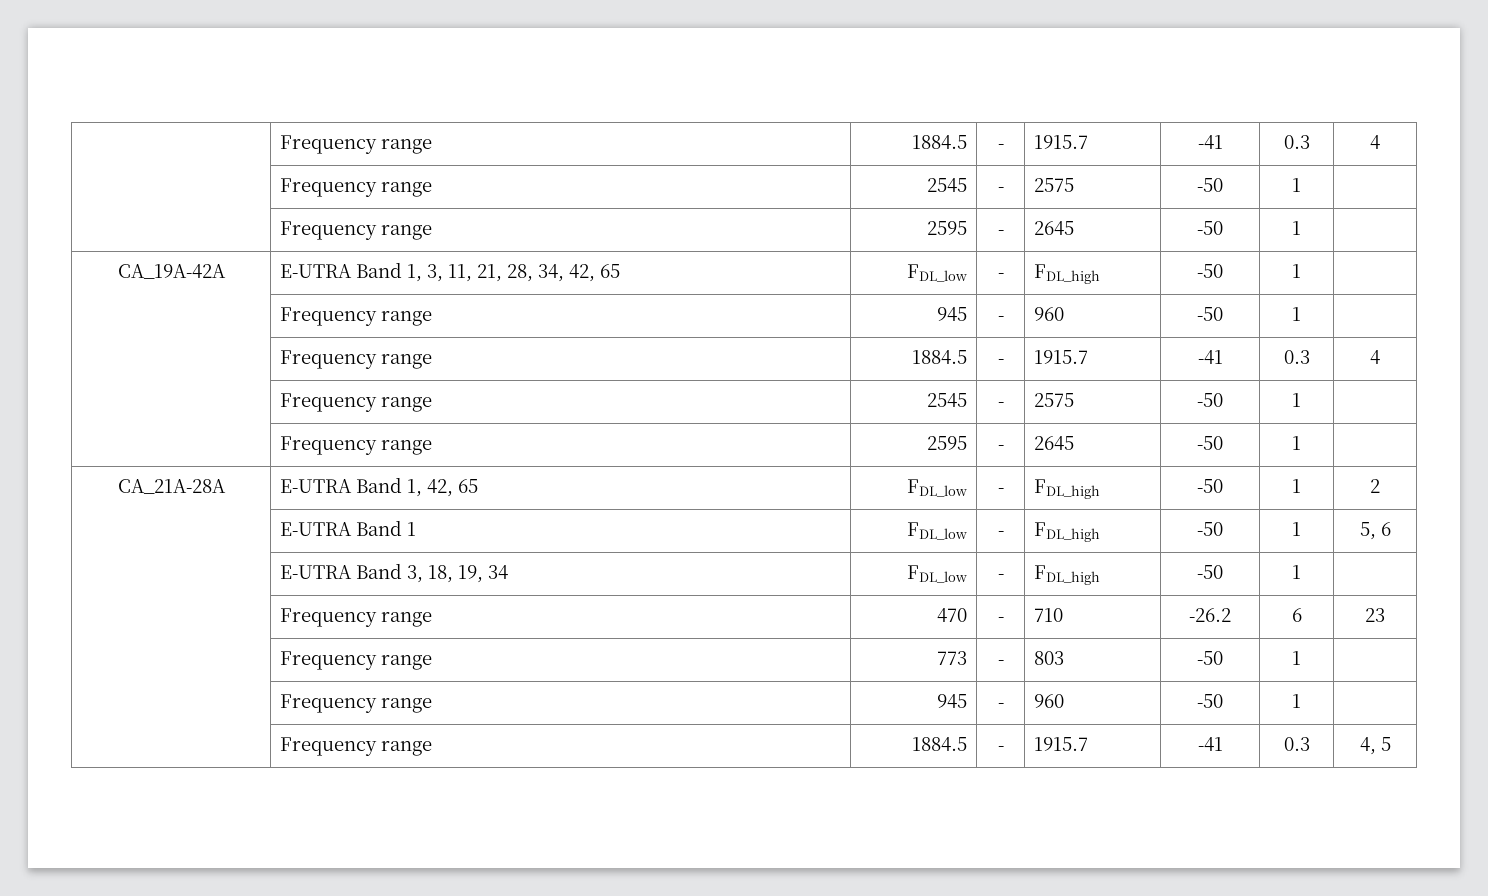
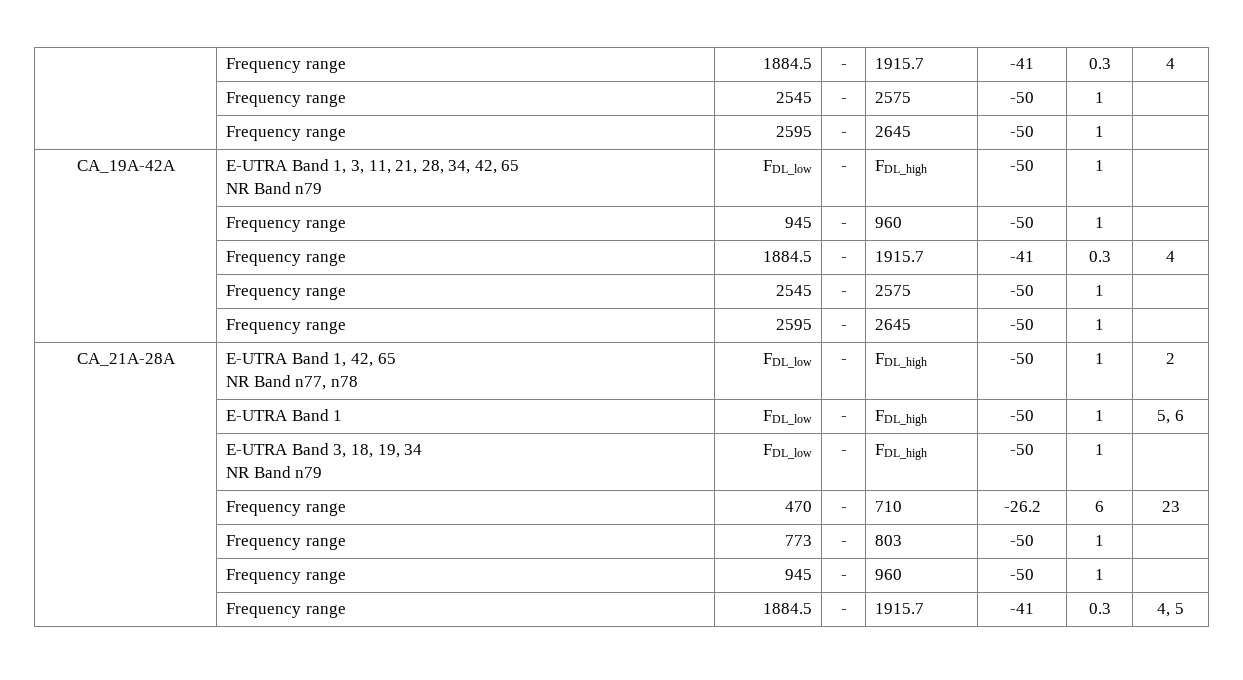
- CA_19A-42A | E-UTRA Band 1, 3, 11, 21, 28, 34, 42, 65 | FDL_low | - | FDL_high | -50 | 1 |
+ CA_19A-42A | E-UTRA Band 1, 3, 11, 21, 28, 34, 42, 65
+ NR Band n79 | FDL_low | - | FDL_high | -50 | 1 |
- CA_21A-28A | E-UTRA Band 1, 42, 65 | FDL_low | - | FDL_high | -50 | 1 | 2
+ CA_21A-28A | E-UTRA Band 1, 42, 65
+ NR Band n77, n78 | FDL_low | - | FDL_high | -50 | 1 | 2
- | E-UTRA Band 3, 18, 19, 34 | FDL_low | - | FDL_high | -50 | 1 |
+ | E-UTRA Band 3, 18, 19, 34
+ NR Band n79 | FDL_low | - | FDL_high | -50 | 1 |

